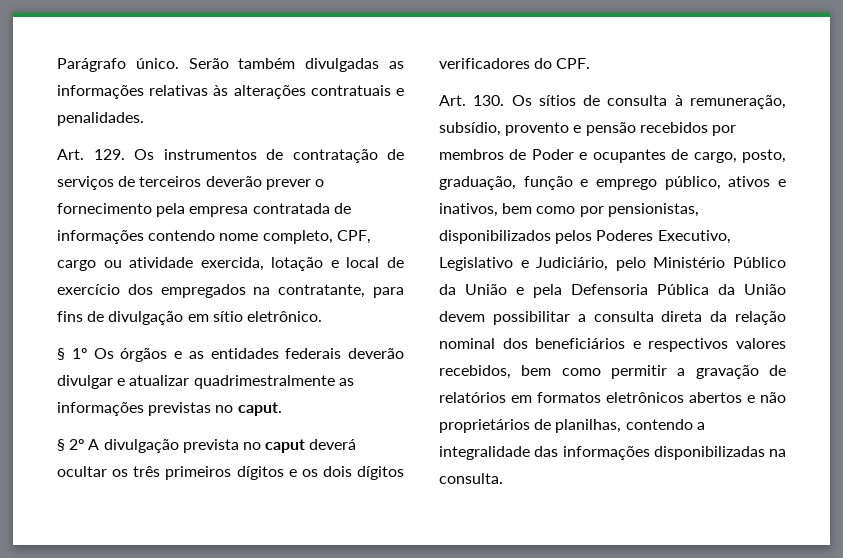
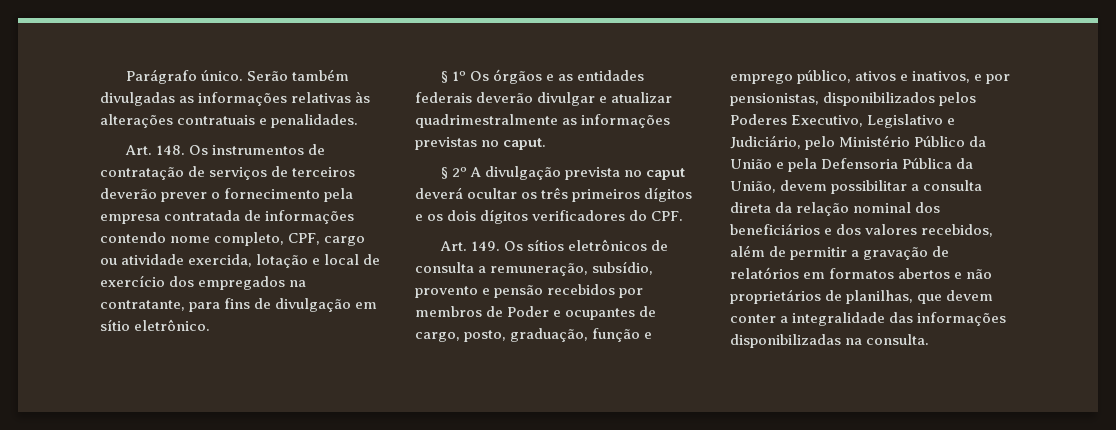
- Art. 129. Os instrumentos de contratação de serviços de terceiros deverão prever o fornecimento pela empresa contratada de informações contendo nome completo, CPF, cargo ou atividade exercida, lotação e local de exercício dos empregados na contratante, para fins de divulgação em sítio eletrônico.
+ Art. 148. Os instrumentos de contratação de serviços de terceiros deverão prever o fornecimento pela empresa contratada de informações contendo nome completo, CPF, cargo ou atividade exercida, lotação e local de exercício dos empregados na contratante, para fins de divulgação em sítio eletrônico.
- Art. 130. Os sítios de consulta à remuneração, subsídio, provento e pensão recebidos por membros de Poder e ocupantes de cargo, posto, graduação, função e emprego público, ativos e inativos, bem como por pensionistas, disponibilizados pelos Poderes Executivo, Legislativo e Judiciário, pelo Ministério Público da União e pela Defensoria Pública da União devem possibilitar a consulta direta da relação nominal dos beneficiários e respectivos valores recebidos, bem como permitir a gravação de relatórios em formatos eletrônicos abertos e não proprietários de planilhas, contendo a integralidade das informações disponibilizadas na consulta.
+ Art. 149. Os sítios eletrônicos de consulta a remuneração, subsídio, provento e pensão recebidos por membros de Poder e ocupantes de cargo, posto, graduação, função e emprego público, ativos e inativos, e por pensionistas, disponibilizados pelos Poderes Executivo, Legislativo e Judiciário, pelo Ministério Público da União e pela Defensoria Pública da União, devem possibilitar a consulta direta da relação nominal dos beneficiários e dos valores recebidos, além de permitir a gravação de relatórios em formatos abertos e não proprietários de planilhas, que devem conter a integralidade das informações disponibilizadas na consulta.

